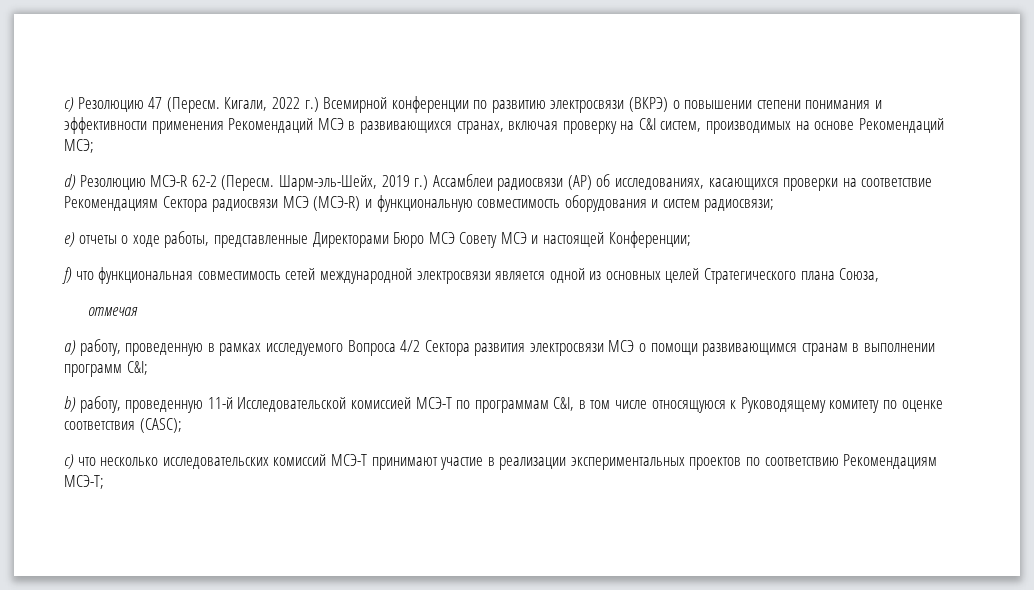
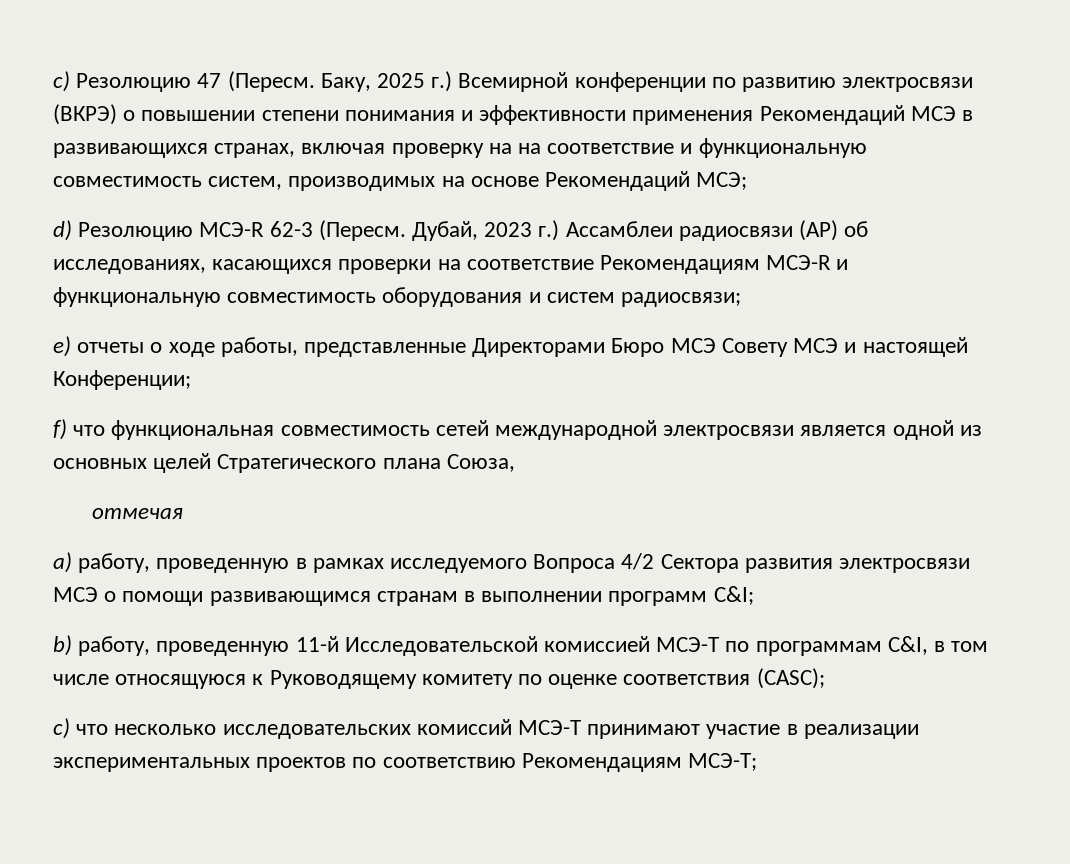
- Кигали, 2022 г.) Всемирной конференции по развитию электросвязи (ВКРЭ) о повышении степени понимания и эффективности применения Рекомендаций МСЭ в развивающихся странах, включая проверку на С&I систем, производимых на основе Рекомендаций МСЭ;
+ Баку, 2025 г.) Всемирной конференции по развитию электросвязи (ВКРЭ) о повышении степени понимания и эффективности применения Рекомендаций МСЭ в развивающихся странах, включая проверку на на соответствие и функциональную совместимость систем, производимых на основе Рекомендаций МСЭ;
- d) Резолюцию МСЭ-R 62-2 (Пересм. Шарм-эль-Шейх, 2019 г.) Ассамблеи радиосвязи (АР) об исследованиях, касающихся проверки на соответствие Рекомендациям Сектора радиосвязи МСЭ (МСЭ-R) и функциональную совместимость оборудования и систем радиосвязи;
+ d) Резолюцию МСЭ-R 62-3 (Пересм. Дубай, 2023 г.) Ассамблеи радиосвязи (АР) об исследованиях, касающихся проверки на соответствие Рекомендациям МСЭ-R и функциональную совместимость оборудования и систем радиосвязи;

